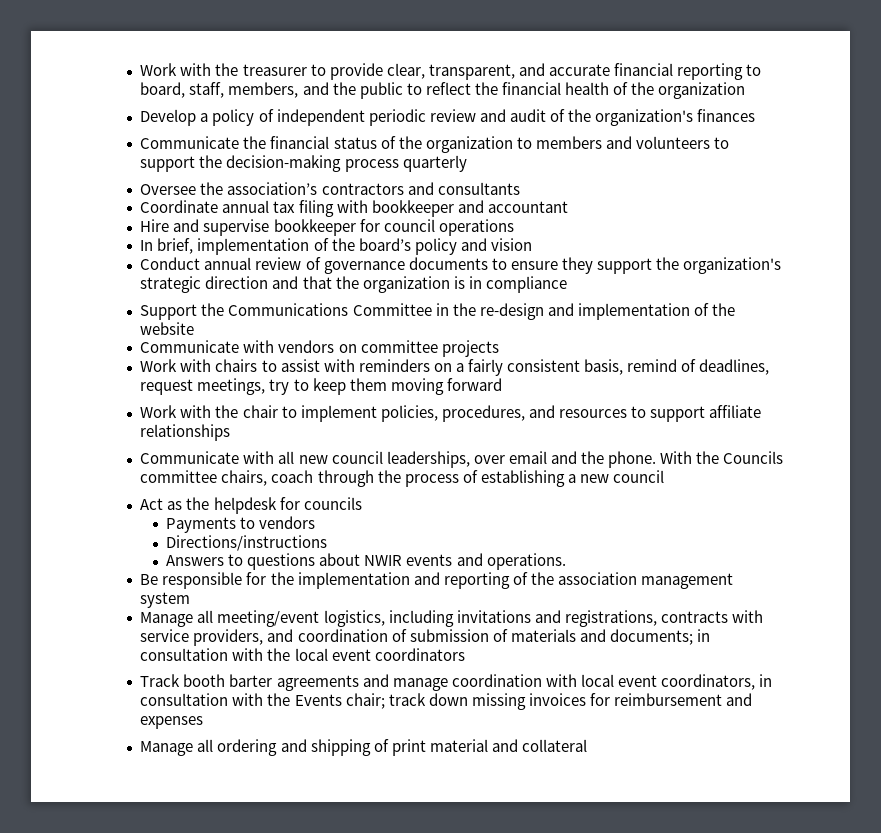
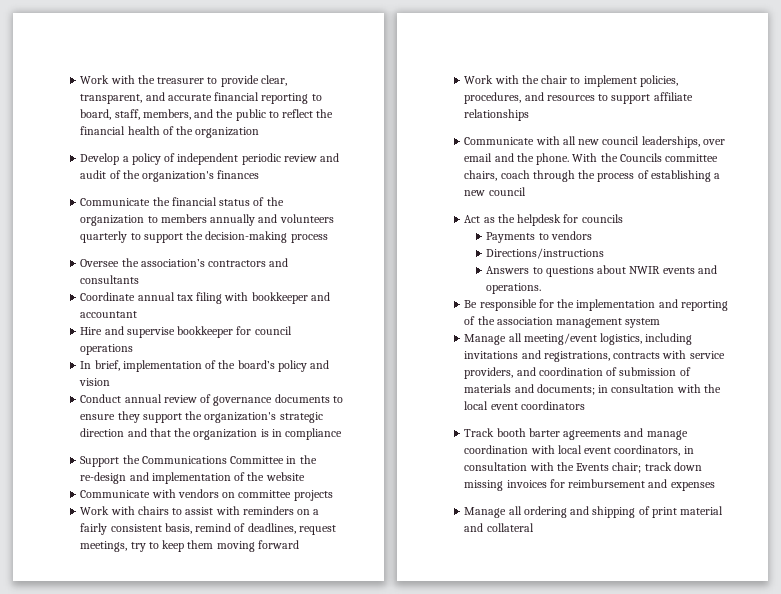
- Communicate the financial status of the organization to members and volunteers to support the decision-making process quarterly
+ Communicate the financial status of the organization to members annually and volunteers quarterly to support the decision-making process

